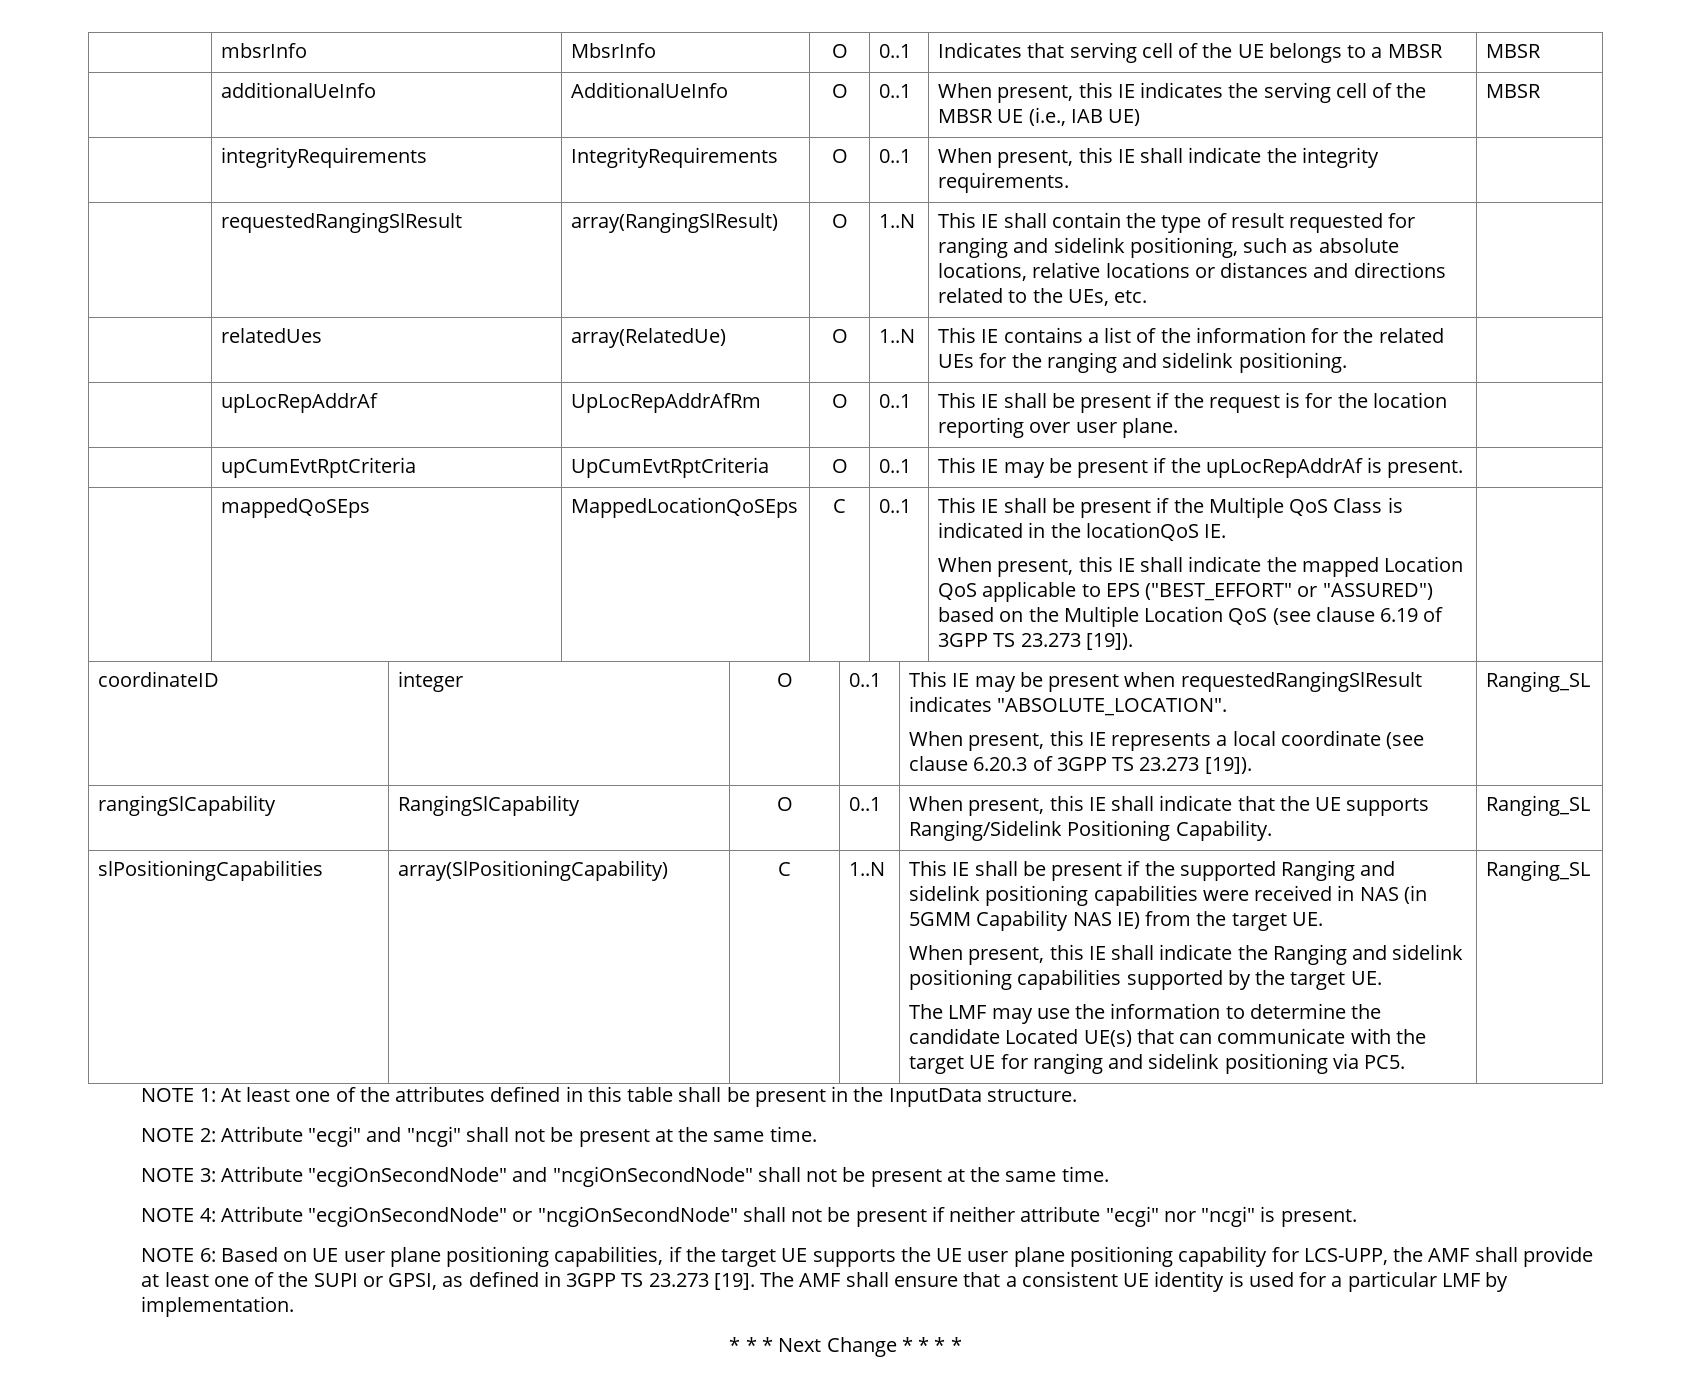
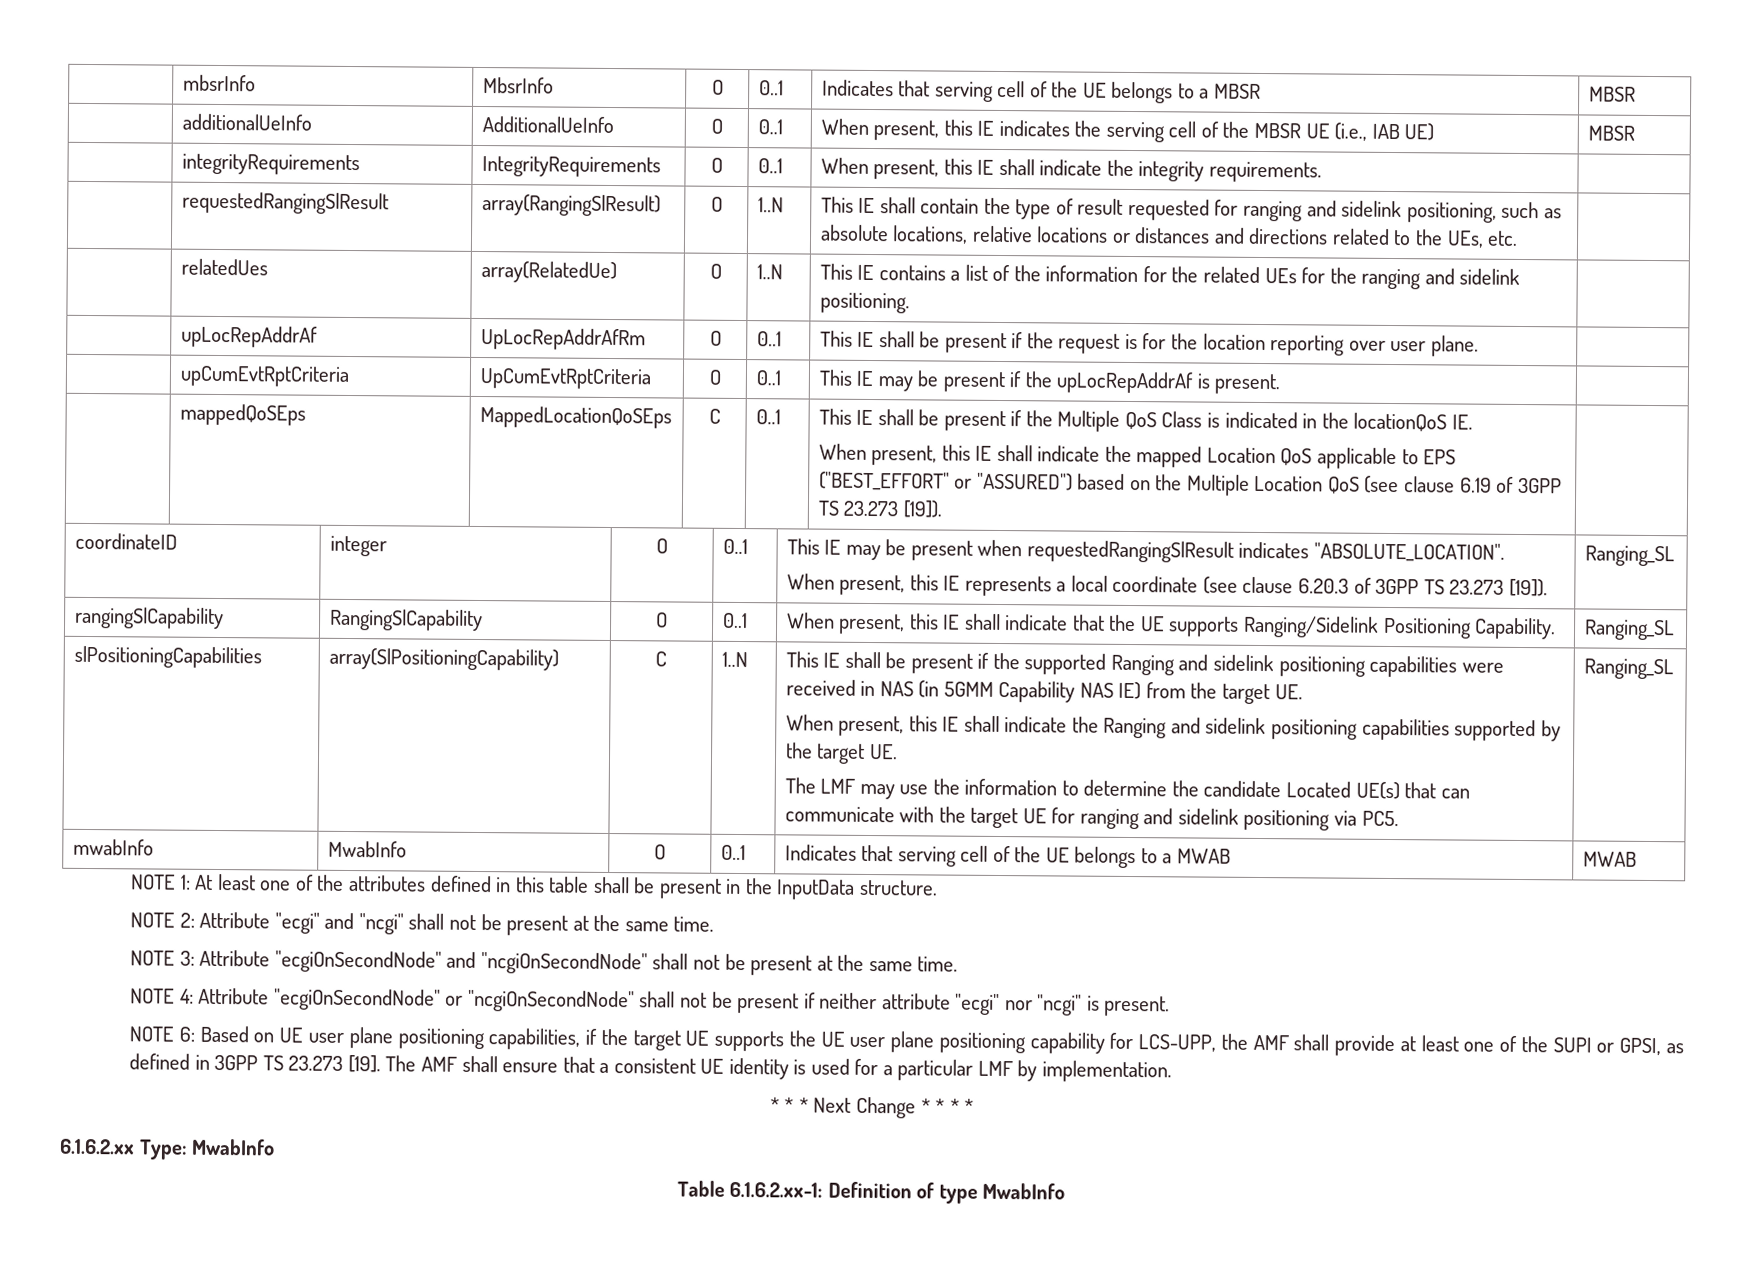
+ mwabInfo | MwabInfo | O | 0..1 | Indicates that serving cell of the UE belongs to a MWAB | MWAB
+ 6.1.6.2.xx Type: MwabInfo
+ Table 6.1.6.2.xx-1: Definition of type MwabInfo

